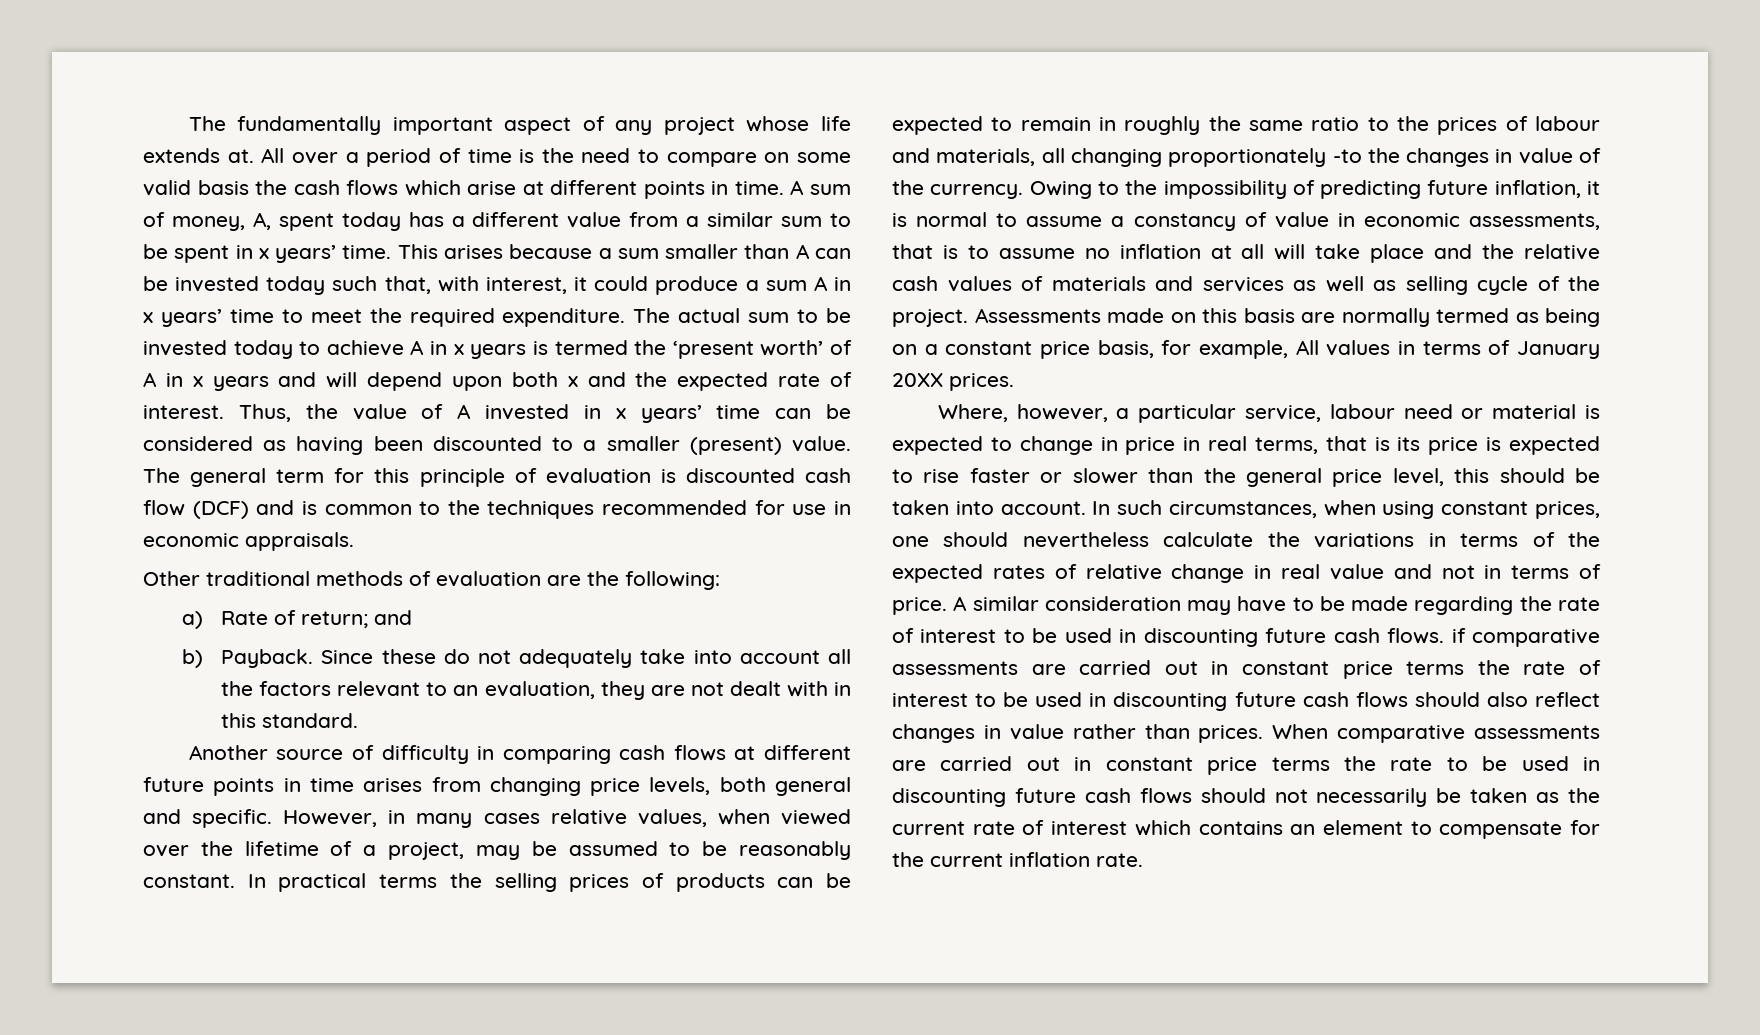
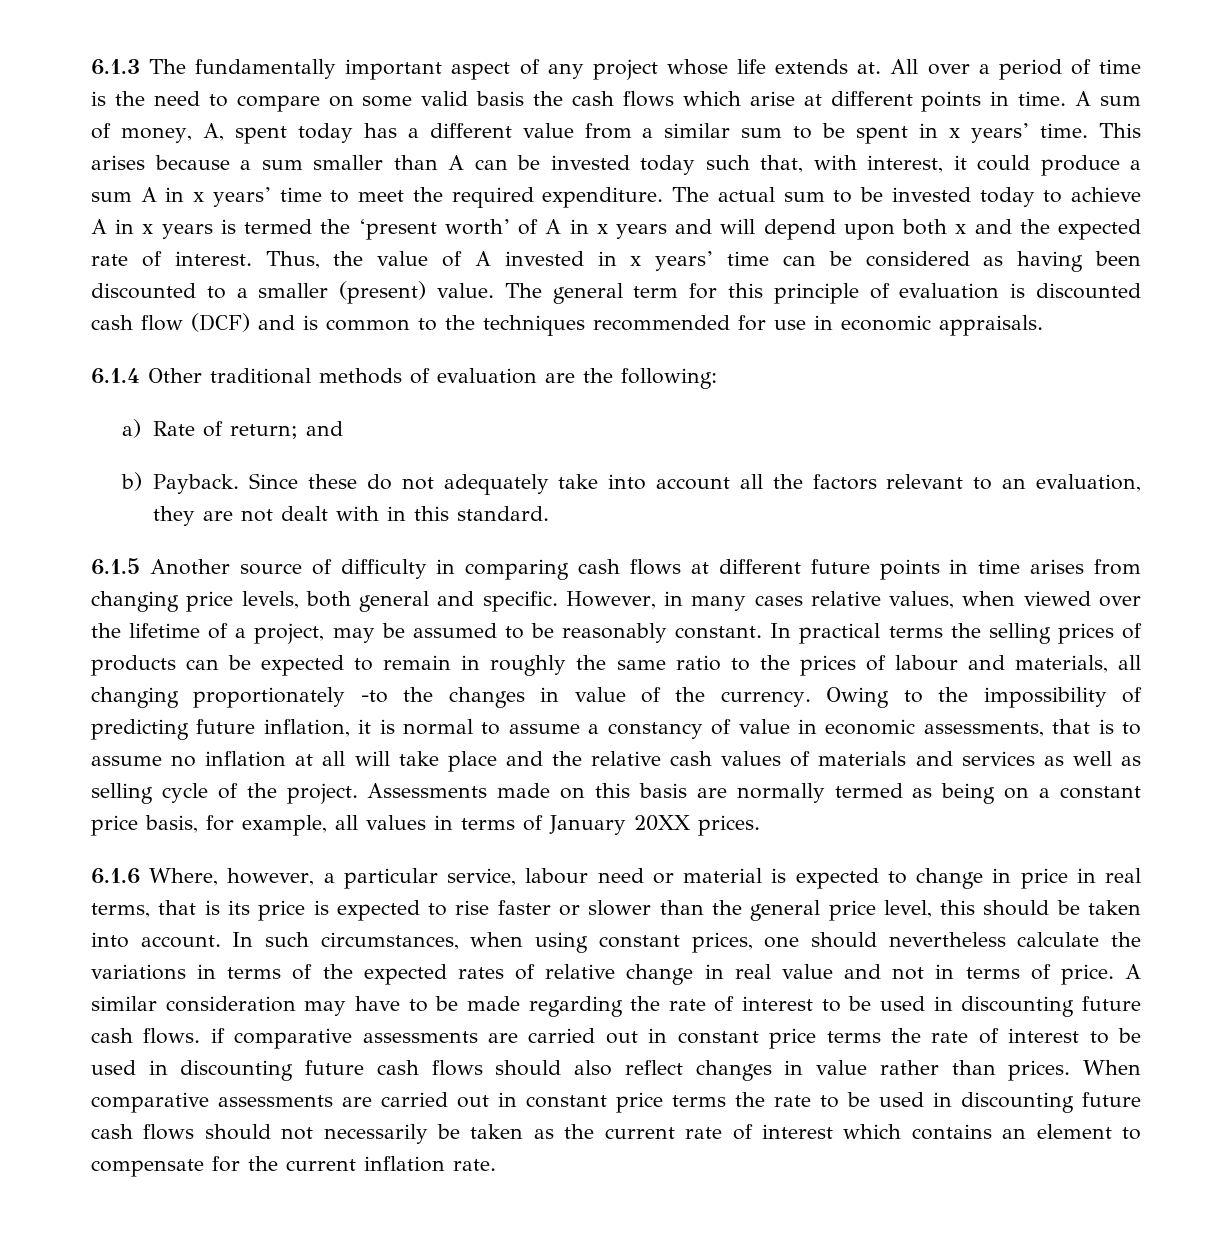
- The fundamentally important aspect of any project whose life extends at.
+ 6.1.3 The fundamentally important aspect of any project whose life extends at.
- Other traditional methods of evaluation are the following:
+ 6.1.4 Other traditional methods of evaluation are the following:
- Another source of difficulty in comparing cash flows at different future points in time arises from changing price levels, both general and specific.
+ 6.1.5 Another source of difficulty in comparing cash flows at different future points in time arises from changing price levels, both general and specific.
- Assessments made on this basis are normally termed as being on a constant price basis, for example, All values in terms of January 20XX prices.
+ Assessments made on this basis are normally termed as being on a constant price basis, for example, all values in terms of January 20XX prices.
- Where, however, a particular service, labour need or material is expected to change in price in real terms, that is its price is expected to rise faster or slower than the general price level, this should be taken into account.
+ 6.1.6 Where, however, a particular service, labour need or material is expected to change in price in real terms, that is its price is expected to rise faster or slower than the general price level, this should be taken into account.

